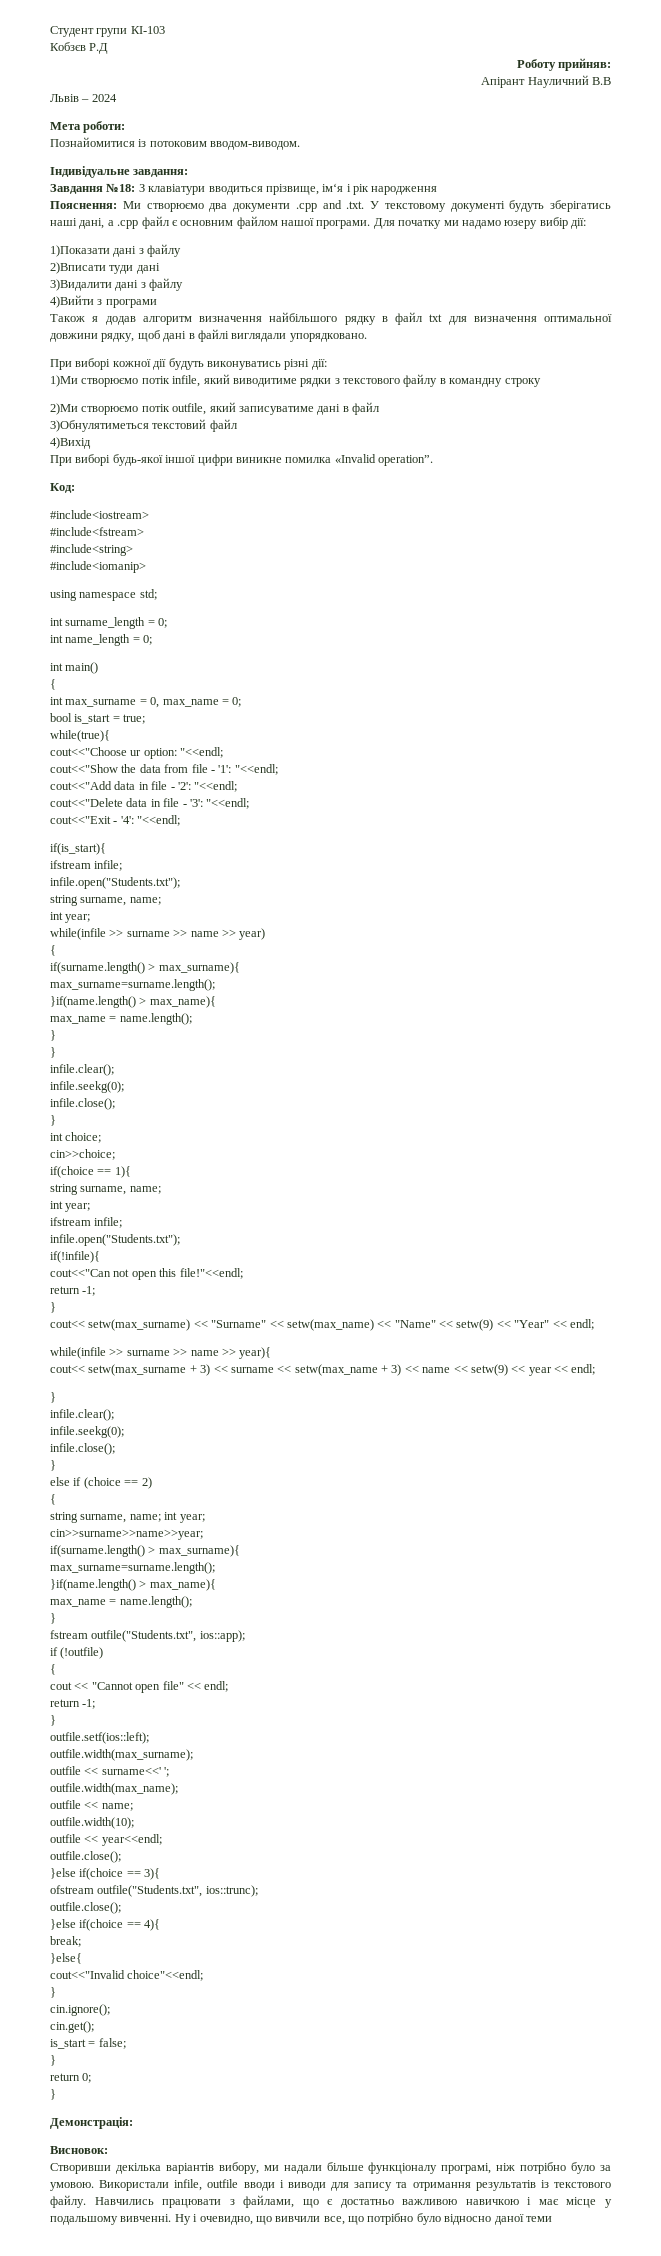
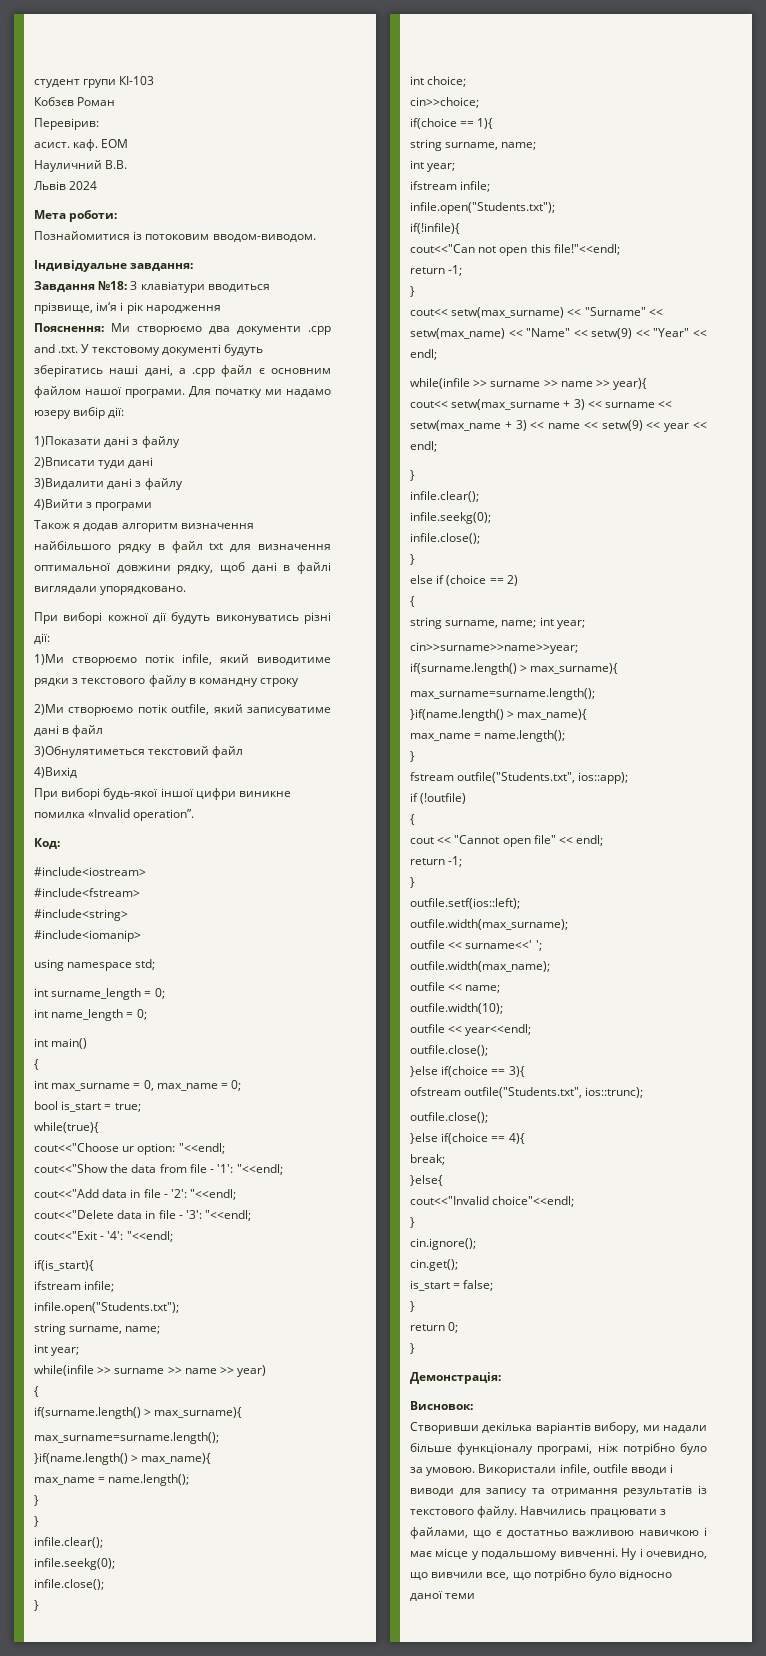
- Студент групи КІ-103
+ студент групи КІ-103
- Кобзєв Р.Д
- Роботу прийняв:
- Апірант Науличний В.В
+ Кобзєв Роман
+ Перевірив:
+ асист. каф. ЕОМ
+ Науличний В.В.
- Львів – 2024
+ Львів 2024

